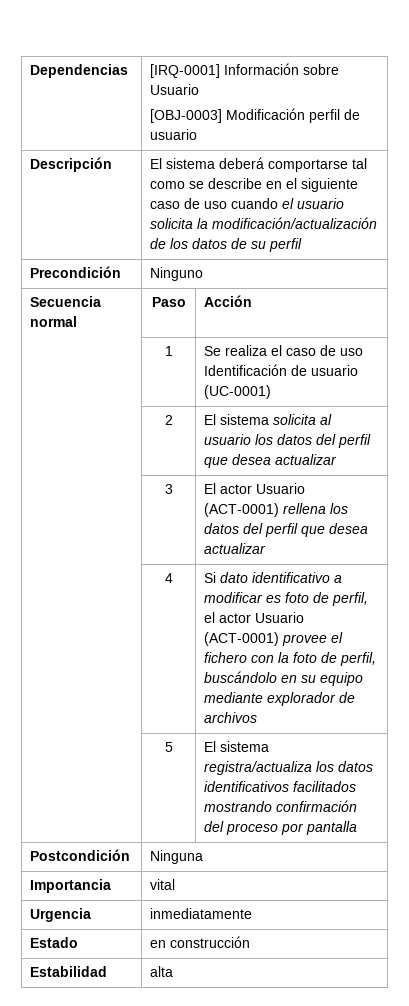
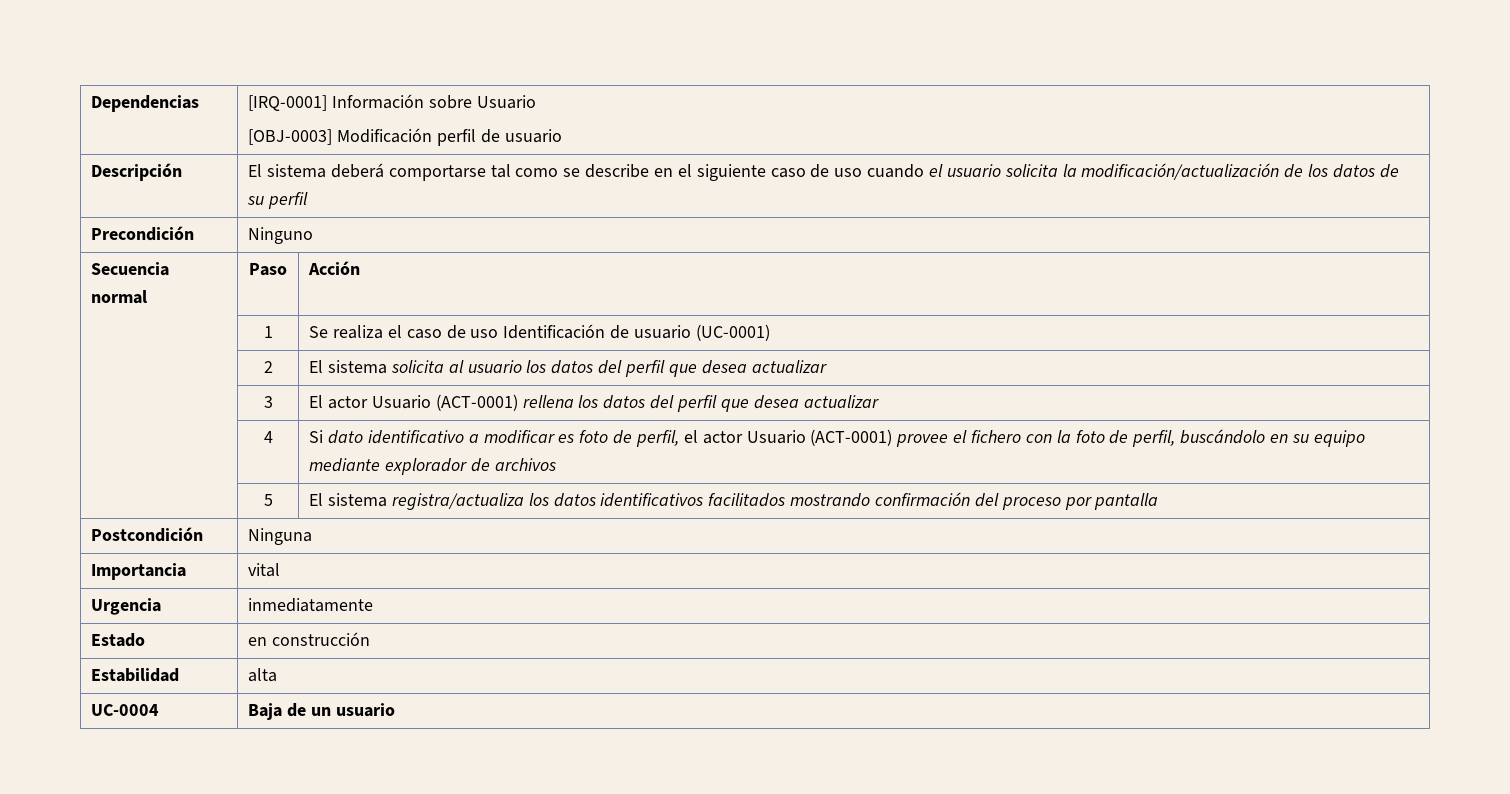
+ UC-0004 | Baja de un usuario

